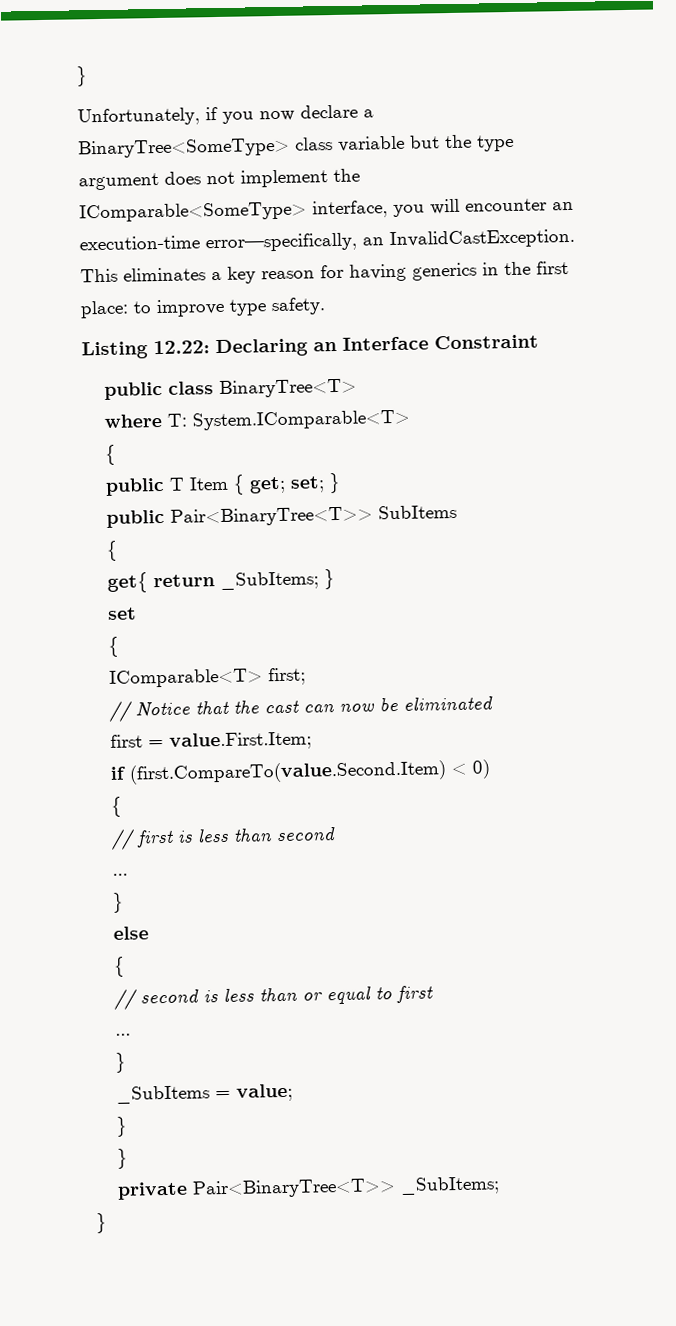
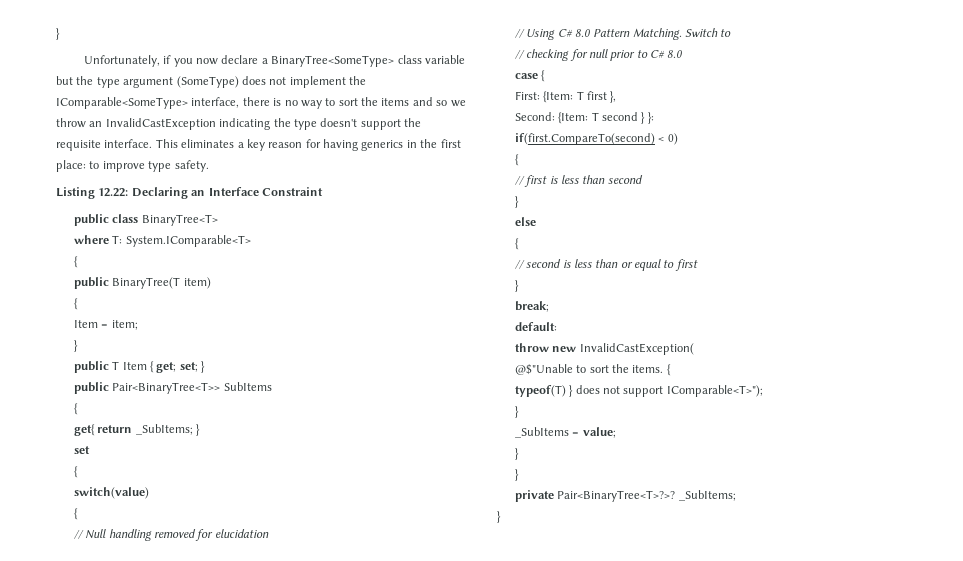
- Unfortunately, if you now declare a BinaryTree<SomeType> class variable but the type argument does not implement the IComparable<SomeType> interface, you will encounter an execution-time error—specifically, an InvalidCastException.
+ Unfortunately, if you now declare a BinaryTree<SomeType> class variable but the type argument (SomeType) does not implement the IComparable<SomeType> interface, there is no way to sort the items and so we throw an InvalidCastException indicating the type doesn't support the requisite interface.
+ public BinaryTree(T item)
+ {
+ Item = item;
+ }
- IComparable<T> first;
- // Notice that the cast can now be eliminated
- first = value.First.Item;
- if (first.CompareTo(value.Second.Item) < 0)
+ switch(value)
+ {
+ // Null handling removed for elucidation
+ // Using C# 8.0 Pattern Matching. Switch to
+ // checking for null prior to C# 8.0
+ case {
+ First: {Item: T first },
+ Second: {Item: T second } }:
+ if(first.CompareTo(second) < 0)
  // first is less than second
- ...
  // second is less than or equal to first
- ...
+ }
+ break;
+ default:
+ throw new InvalidCastException(
+ @$"Unable to sort the items. {
+ typeof(T) } does not support IComparable<T>");
- private Pair<BinaryTree<T>> _SubItems;
+ private Pair<BinaryTree<T>?>? _SubItems;

